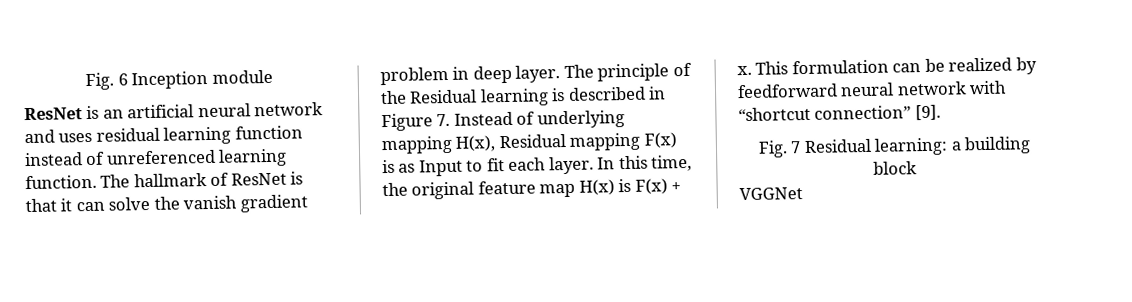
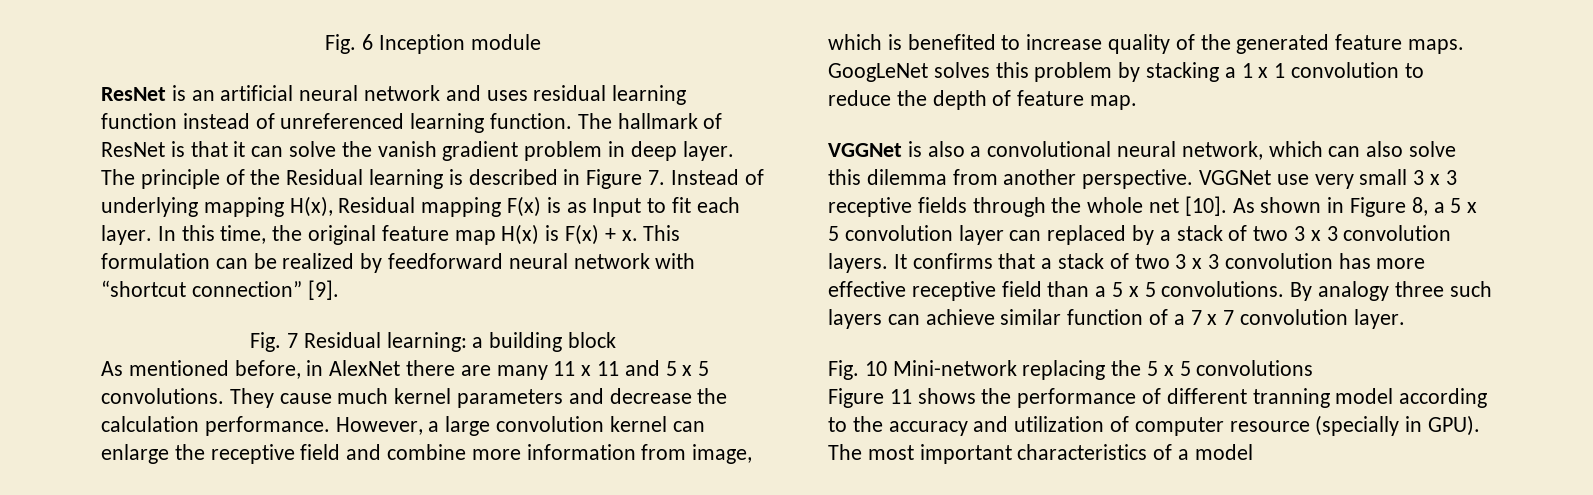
- VGGNet
+ As mentioned before, in AlexNet there are many 11 x 11 and 5 x 5 convolutions. They cause much kernel parameters and decrease the calculation performance. However, a large convolution kernel can enlarge the receptive field and combine more information from image, which is benefited to increase quality of the generated feature maps. GoogLeNet solves this problem by stacking a 1 x 1 convolution to reduce the depth of feature map.
+ VGGNet is also a convolutional neural network, which can also solve this dilemma from another perspective. VGGNet use very small 3 x 3 receptive fields through the whole net [10]. As shown in Figure 8, a 5 x 5 convolution layer can replaced by a stack of two 3 x 3 convolution layers. It confirms that a stack of two 3 x 3 convolution has more effective receptive field than a 5 x 5 convolutions. By analogy three such layers can achieve similar function of a 7 x 7 convolution layer.
+ Fig. 10 Mini-network replacing the 5 x 5 convolutions
+ Figure 11 shows the performance of different tranning model according to the accuracy and utilization of computer resource (specially in GPU). The most important characteristics of a model

